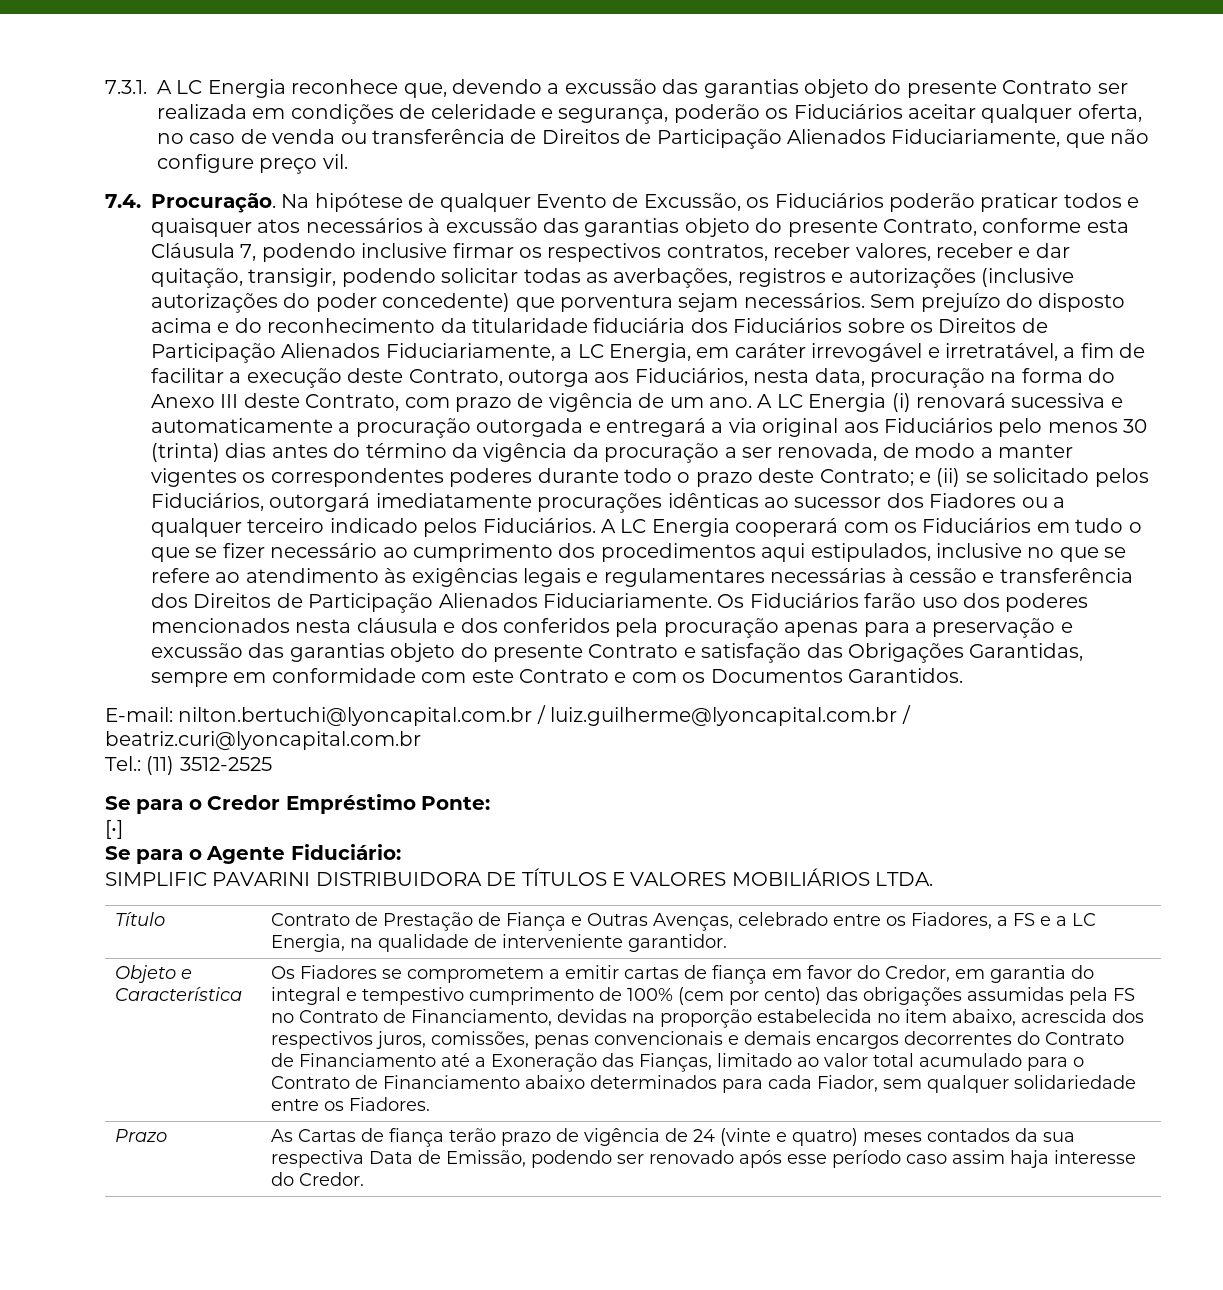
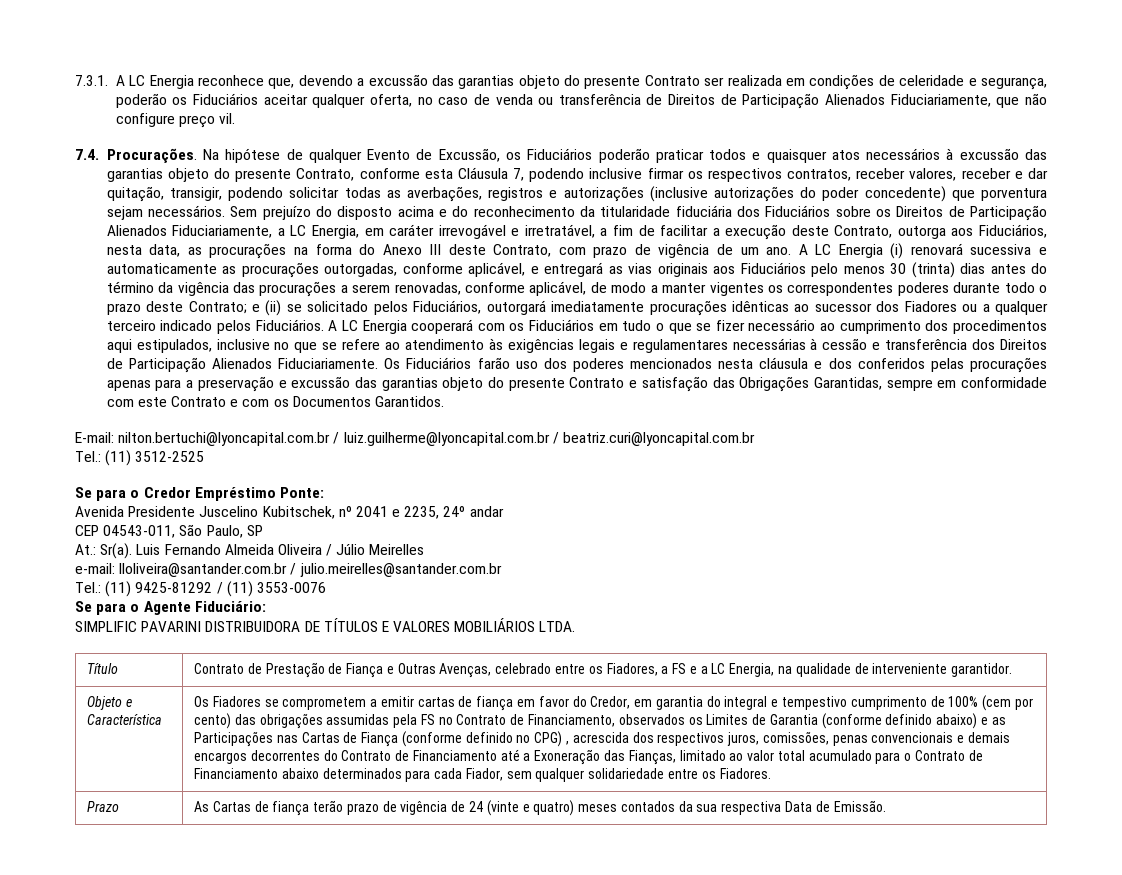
- 7.4. Procuração.
+ 7.4. Procurações.
- Sem prejuízo do disposto acima e do reconhecimento da titularidade fiduciária dos Fiduciários sobre os Direitos de Participação Alienados Fiduciariamente, a LC Energia, em caráter irrevogável e irretratável, a fim de facilitar a execução deste Contrato, outorga aos Fiduciários, nesta data, procuração na forma do Anexo III deste Contrato, com prazo de vigência de um ano.
+ Sem prejuízo do disposto acima e do reconhecimento da titularidade fiduciária dos Fiduciários sobre os Direitos de Participação Alienados Fiduciariamente, a LC Energia, em caráter irrevogável e irretratável, a fim de facilitar a execução deste Contrato, outorga aos Fiduciários, nesta data, as procurações na forma do Anexo III deste Contrato, com prazo de vigência de um ano.
- A LC Energia (i) renovará sucessiva e automaticamente a procuração outorgada e entregará a via original aos Fiduciários pelo menos 30 (trinta) dias antes do término da vigência da procuração a ser renovada, de modo a manter vigentes os correspondentes poderes durante todo o prazo deste Contrato; e (ii) se solicitado pelos Fiduciários, outorgará imediatamente procurações idênticas ao sucessor dos Fiadores ou a qualquer terceiro indicado pelos Fiduciários.
+ A LC Energia (i) renovará sucessiva e automaticamente as procurações outorgadas, conforme aplicável, e entregará as vias originais aos Fiduciários pelo menos 30 (trinta) dias antes do término da vigência das procurações a serem renovadas, conforme aplicável, de modo a manter vigentes os correspondentes poderes durante todo o prazo deste Contrato; e (ii) se solicitado pelos Fiduciários, outorgará imediatamente procurações idênticas ao sucessor dos Fiadores ou a qualquer terceiro indicado pelos Fiduciários.
- Os Fiduciários farão uso dos poderes mencionados nesta cláusula e dos conferidos pela procuração apenas para a preservação e excussão das garantias objeto do presente Contrato e satisfação das Obrigações Garantidas, sempre em conformidade com este Contrato e com os Documentos Garantidos.
+ Os Fiduciários farão uso dos poderes mencionados nesta cláusula e dos conferidos pelas procurações apenas para a preservação e excussão das garantias objeto do presente Contrato e satisfação das Obrigações Garantidas, sempre em conformidade com este Contrato e com os Documentos Garantidos.
- [•]
+ Avenida Presidente Juscelino Kubitschek, nº 2041 e 2235, 24º andar
+ CEP 04543-011, São Paulo, SP
+ At.: Sr(a). Luis Fernando Almeida Oliveira / Júlio Meirelles
+ e-mail: lloliveira@santander.com.br / julio.meirelles@santander.com.br
+ Tel.: (11) 9425-81292 / (11) 3553-0076
- Os Fiadores se comprometem a emitir cartas de fiança em favor do Credor, em garantia do integral e tempestivo cumprimento de 100% (cem por cento) das obrigações assumidas pela FS no Contrato de Financiamento, devidas na proporção estabelecida no item abaixo, acrescida dos respectivos juros, comissões, penas convencionais e demais encargos decorrentes do Contrato de Financiamento até a Exoneração das Fianças, limitado ao valor total acumulado para o Contrato de Financiamento abaixo determinados para cada Fiador, sem qualquer solidariedade entre os Fiadores.
+ Os Fiadores se comprometem a emitir cartas de fiança em favor do Credor, em garantia do integral e tempestivo cumprimento de 100% (cem por cento) das obrigações assumidas pela FS no Contrato de Financiamento, observados os Limites de Garantia (conforme definido abaixo) e as Participações nas Cartas de Fiança (conforme definido no CPG) , acrescida dos respectivos juros, comissões, penas convencionais e demais encargos decorrentes do Contrato de Financiamento até a Exoneração das Fianças, limitado ao valor total acumulado para o Contrato de Financiamento abaixo determinados para cada Fiador, sem qualquer solidariedade entre os Fiadores.
- Prazo | As Cartas de fiança terão prazo de vigência de 24 (vinte e quatro) meses contados da sua respectiva Data de Emissão, podendo ser renovado após esse período caso assim haja interesse do Credor.
+ Prazo | As Cartas de fiança terão prazo de vigência de 24 (vinte e quatro) meses contados da sua respectiva Data de Emissão.

